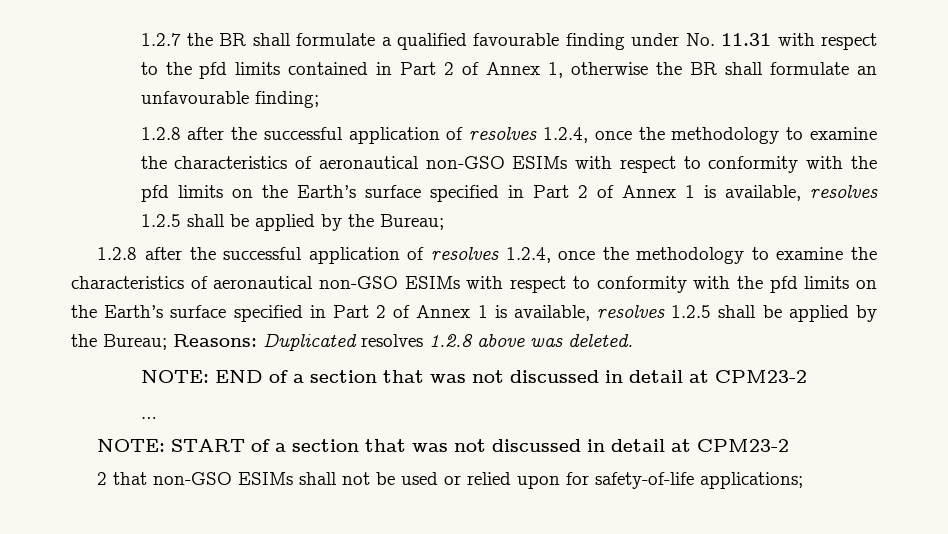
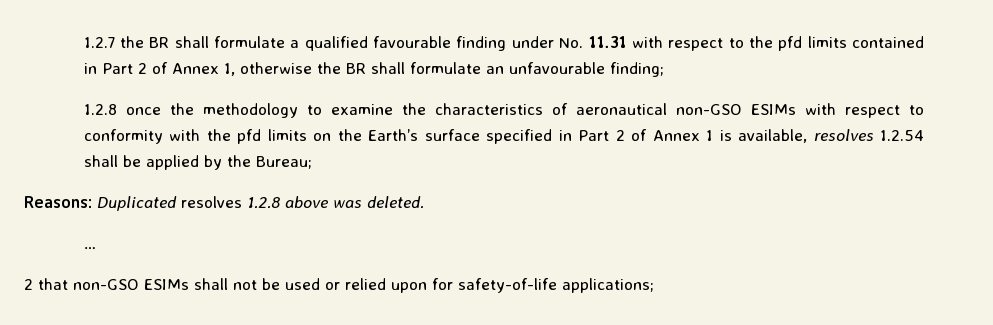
  1.2.7 the BR shall formulate a qualified favourable finding under No. 11.31 with respect to the pfd limits contained in Part 2 of Annex 1, otherwise the BR shall formulate an unfavourable finding;
- 1.2.8 after the successful application of resolves 1.2.4, once the methodology to examine the characteristics of aeronautical non-GSO ESIMs with respect to conformity with the pfd limits on the Earth’s surface specified in Part 2 of Annex 1 is available, resolves 1.2.5 shall be applied by the Bureau;
+ 1.2.8 once the methodology to examine the characteristics of aeronautical non-GSO ESIMs with respect to conformity with the pfd limits on the Earth’s surface specified in Part 2 of Annex 1 is available, resolves 1.2.54 shall be applied by the Bureau;
- 1.2.8 after the successful application of resolves 1.2.4, once the methodology to examine the characteristics of aeronautical non-GSO ESIMs with respect to conformity with the pfd limits on the Earth’s surface specified in Part 2 of Annex 1 is available, resolves 1.2.5 shall be applied by the Bureau; Reasons: Duplicated resolves 1.2.8 above was deleted.
+ Reasons: Duplicated resolves 1.2.8 above was deleted.
- NOTE: END of a section that was not discussed in detail at CPM23-2
  …
- NOTE: START of a section that was not discussed in detail at CPM23-2

